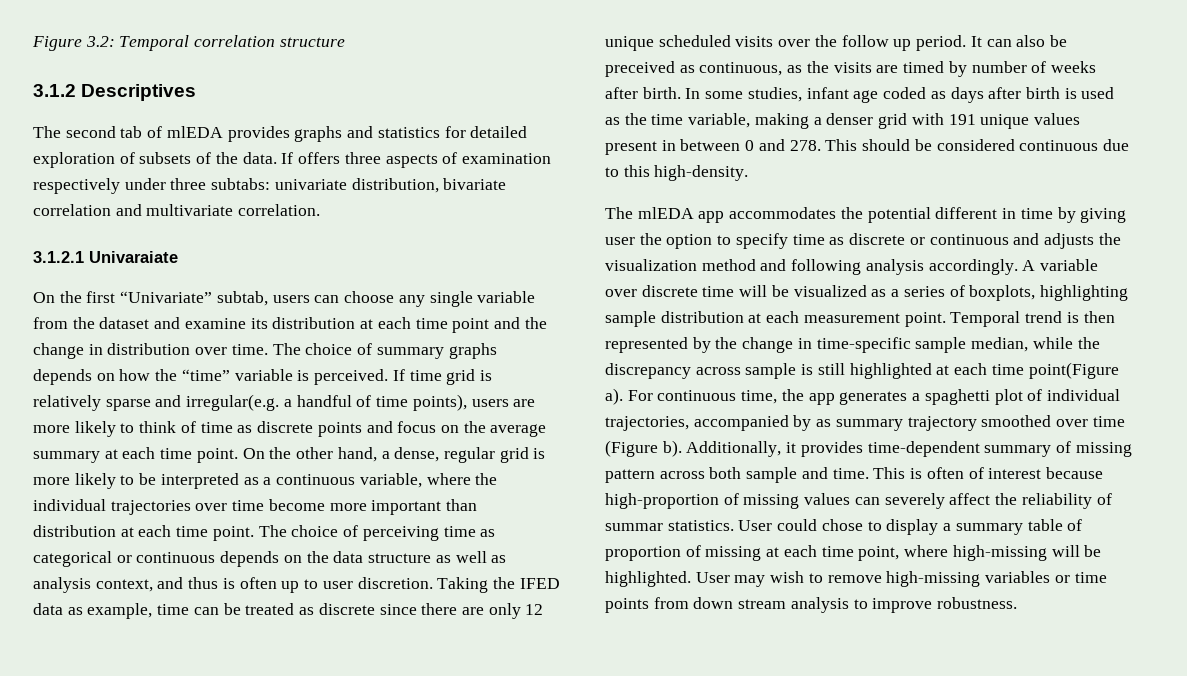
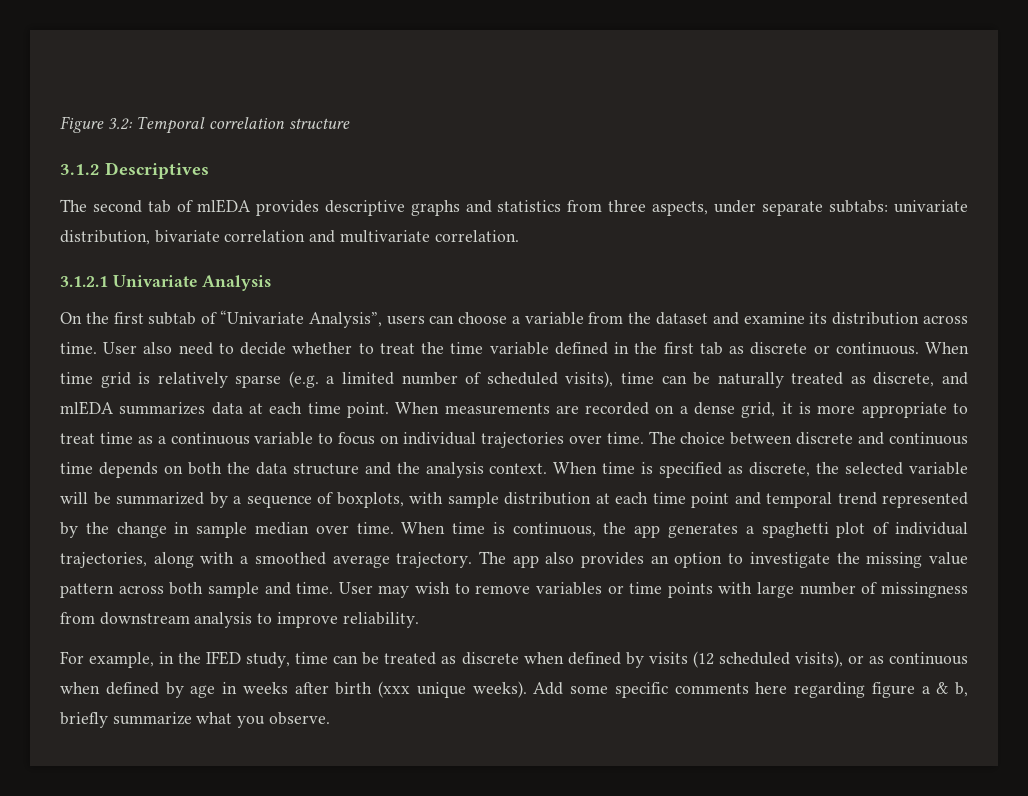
- The second tab of mlEDA provides graphs and statistics for detailed exploration of subsets of the data. If offers three aspects of examination respectively under three subtabs: univariate distribution, bivariate correlation and multivariate correlation.
+ The second tab of mlEDA provides descriptive graphs and statistics from three aspects, under separate subtabs: univariate distribution, bivariate correlation and multivariate correlation.
- 3.1.2.1 Univaraiate
+ 3.1.2.1 Univariate Analysis
- On the first “Univariate” subtab, users can choose any single variable from the dataset and examine its distribution at each time point and the change in distribution over time. The choice of summary graphs depends on how the “time” variable is perceived. If time grid is relatively sparse and irregular(e.g. a handful of time points), users are more likely to think of time as discrete points and focus on the average summary at each time point. On the other hand, a dense, regular grid is more likely to be interpreted as a continuous variable, where the individual trajectories over time become more important than distribution at each time point. The choice of perceiving time as categorical or continuous depends on the data structure as well as analysis context, and thus is often up to user discretion. Taking the IFED data as example, time can be treated as discrete since there are only 12 unique scheduled visits over the follow up period. It can also be preceived as continuous, as the visits are timed by number of weeks after birth. In some studies, infant age coded as days after birth is used as the time variable, making a denser grid with 191 unique values present in between 0 and 278. This should be considered continuous due to this high-density.
- The mlEDA app accommodates the potential different in time by giving user the option to specify time as discrete or continuous and adjusts the visualization method and following analysis accordingly. A variable over discrete time will be visualized as a series of boxplots, highlighting sample distribution at each measurement point. Temporal trend is then represented by the change in time-specific sample median, while the discrepancy across sample is still highlighted at each time point(Figure a). For continuous time, the app generates a spaghetti plot of individual trajectories, accompanied by as summary trajectory smoothed over time (Figure b). Additionally, it provides time-dependent summary of missing pattern across both sample and time.
+ On the first subtab of “Univariate Analysis”, users can choose a variable from the dataset and examine its distribution across time. User also need to decide whether to treat the time variable defined in the first tab as discrete or continuous. When time grid is relatively sparse (e.g. a limited number of scheduled visits), time can be naturally treated as discrete, and mlEDA summarizes data at each time point. When measurements are recorded on a dense grid, it is more appropriate to treat time as a continuous variable to focus on individual trajectories over time. The choice between discrete and continuous time depends on both the data structure and the analysis context. When time is specified as discrete, the selected variable will be summarized by a sequence of boxplots, with sample distribution at each time point and temporal trend represented by the change in sample median over time. When time is continuous, the app generates a spaghetti plot of individual trajectories, along with a smoothed average trajectory. The app also provides an option to investigate the missing value pattern across both sample and time.
- This is often of interest because high-proportion of missing values can severely affect the reliability of summar statistics. User could chose to display a summary table of proportion of missing at each time point, where high-missing will be highlighted.
- User may wish to remove high-missing variables or time points from down stream analysis to improve robustness.
+ User may wish to remove variables or time points with large number of missingness from downstream analysis to improve reliability.
+ For example, in the IFED study, time can be treated as discrete when defined by visits (12 scheduled visits), or as continuous when defined by age in weeks after birth (xxx unique weeks). Add some specific comments here regarding figure a & b, briefly summarize what you observe.

